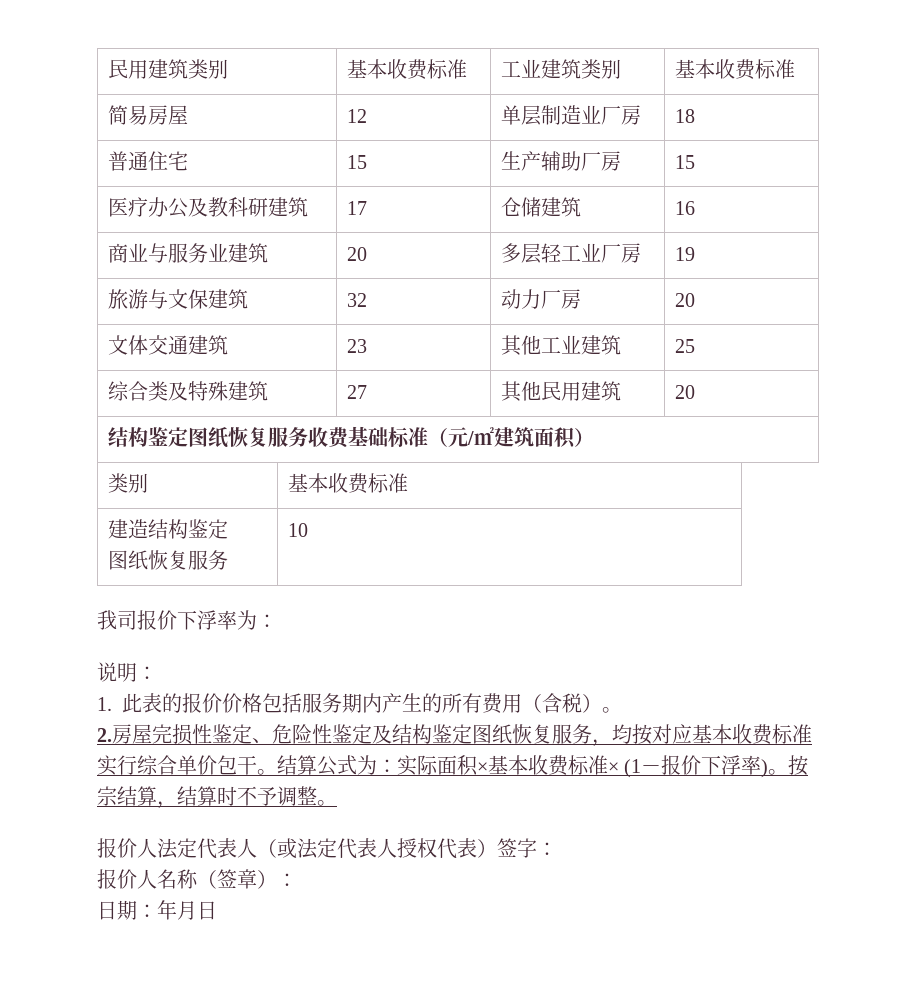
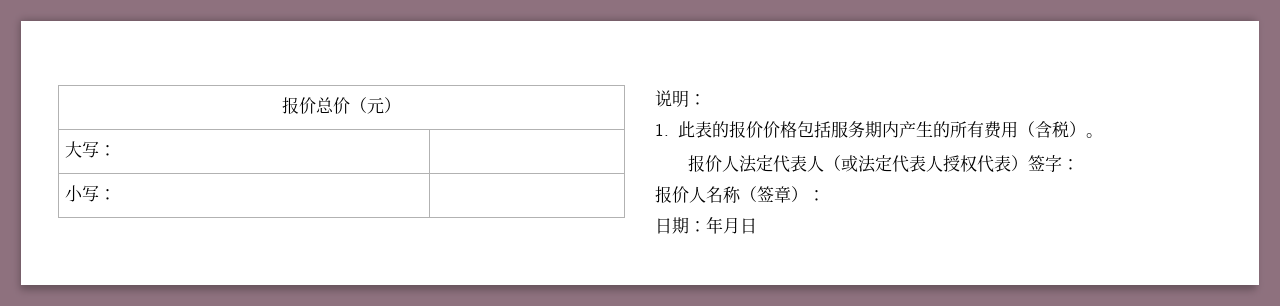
- 民用建筑类别 | 基本收费标准 | 工业建筑类别 | 基本收费标准
- 简易房屋 | 12 | 单层制造业厂房 | 18
- 普通住宅 | 15 | 生产辅助厂房 | 15
- 医疗办公及教科研建筑 | 17 | 仓储建筑 | 16
- 商业与服务业建筑 | 20 | 多层轻工业厂房 | 19
- 旅游与文保建筑 | 32 | 动力厂房 | 20
- 文体交通建筑 | 23 | 其他工业建筑 | 25
- 综合类及特殊建筑 | 27 | 其他民用建筑 | 20
- 结构鉴定图纸恢复服务收费基础标准（元/㎡建筑面积）
- 类别 | 基本收费标准
- 建造结构鉴定
- 图纸恢复服务 | 10
- 我司报价下浮率为：
+ 报价总价（元）
+ 大写： |
+ 小写： |
- 2.房屋完损性鉴定、危险性鉴定及结构鉴定图纸恢复服务，均按对应基本收费标准实行综合单价包干。结算公式为：实际面积×基本收费标准× (1－报价下浮率)。按宗结算，结算时不予调整。

